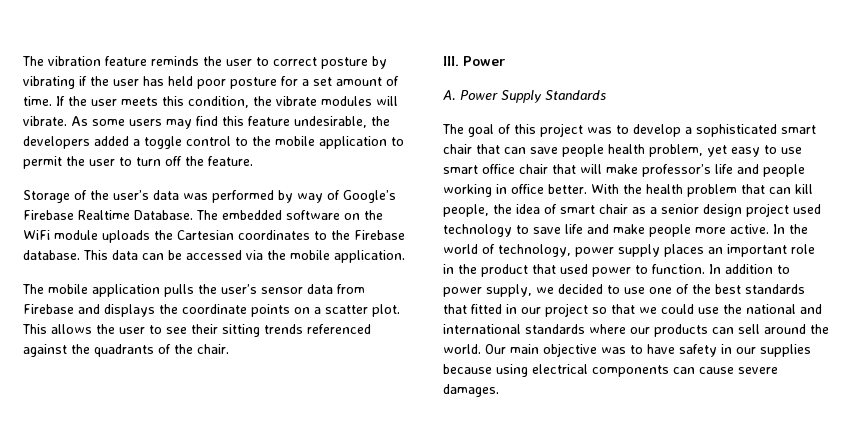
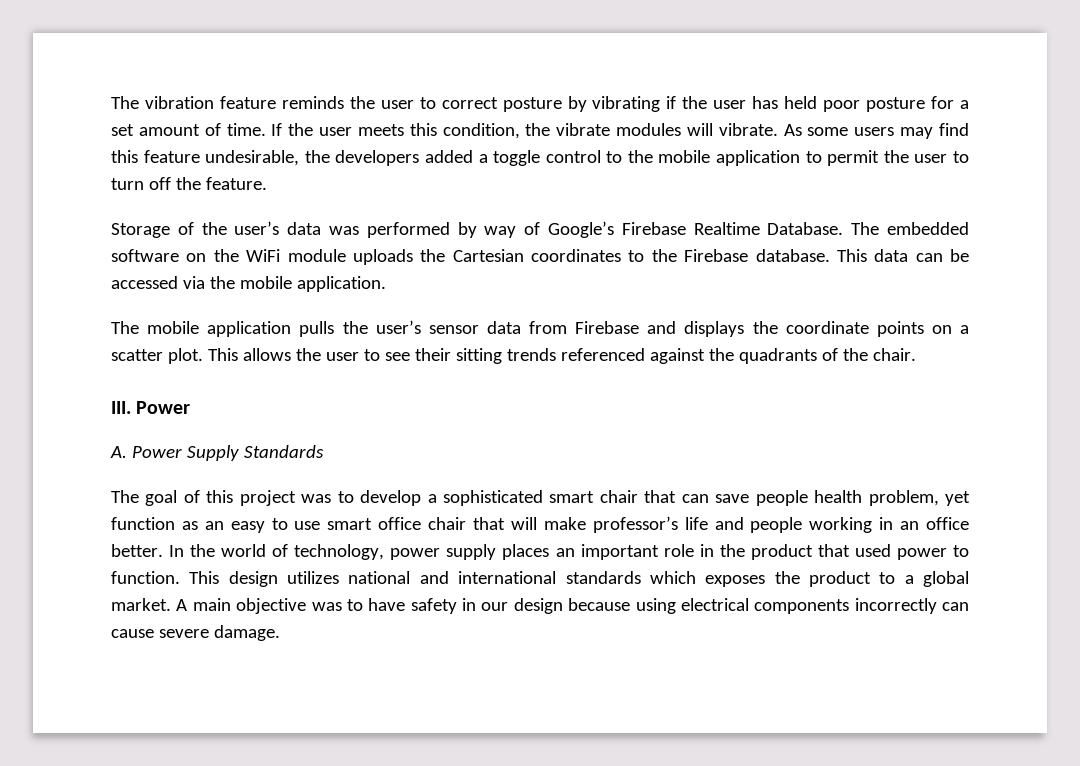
- The goal of this project was to develop a sophisticated smart chair that can save people health problem, yet easy to use smart office chair that will make professor’s life and people working in office better.
+ The goal of this project was to develop a sophisticated smart chair that can save people health problem, yet function as an easy to use smart office chair that will make professor’s life and people working in an office better.
- With the health problem that can kill people, the idea of smart chair as a senior design project used technology to save life and make people more active.
- In addition to power supply, we decided to use one of the best standards that fitted in our project so that we could use the national and international standards where our products can sell around the world. Our main objective was to have safety in our supplies because using electrical components can cause severe damages.
+ This design utilizes national and international standards which exposes the product to a global market. A main objective was to have safety in our design because using electrical components incorrectly can cause severe damage.

